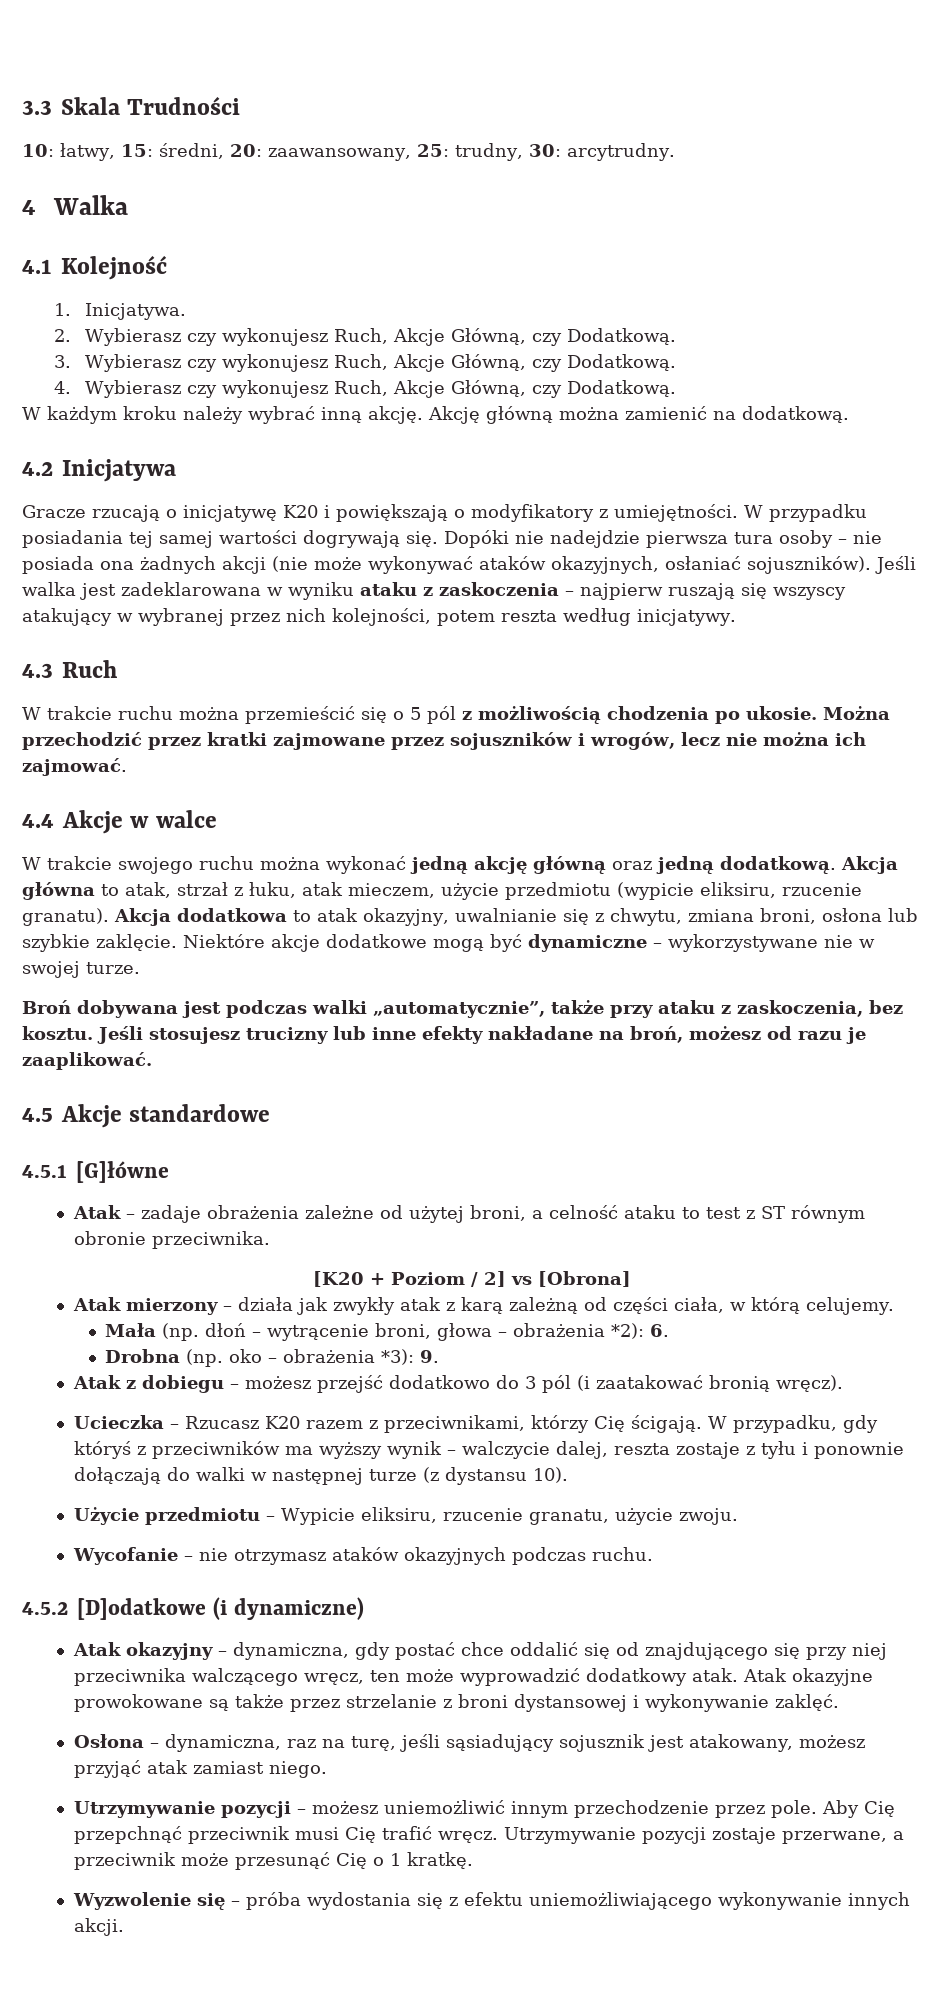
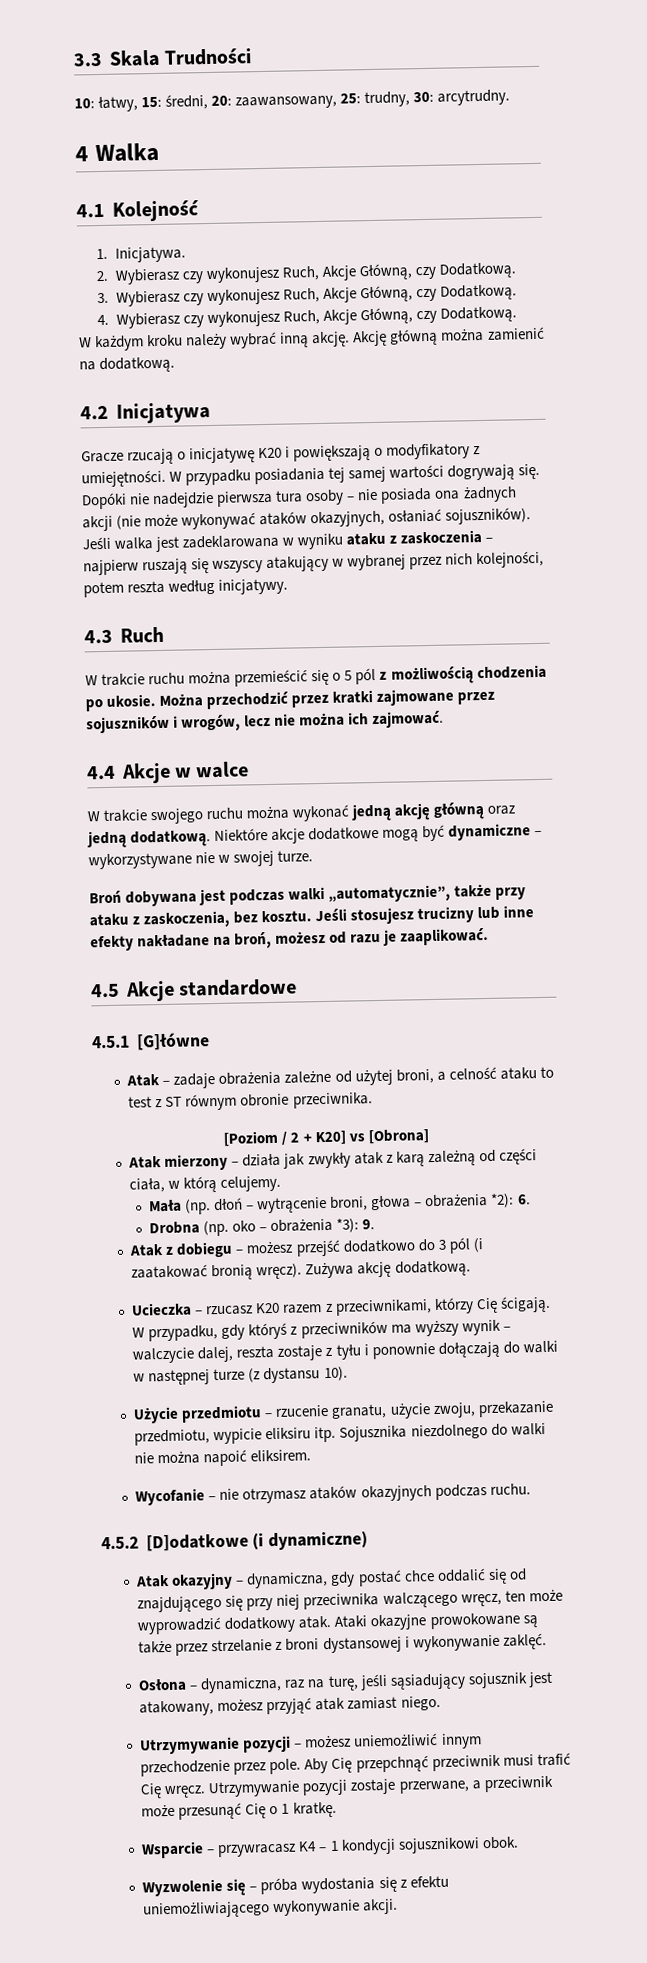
- Akcja główna to atak, strzał z łuku, atak mieczem, użycie przedmiotu (wypicie eliksiru, rzucenie granatu). Akcja dodatkowa to atak okazyjny, uwalnianie się z chwytu, zmiana broni, osłona lub szybkie zaklęcie.
- [K20 + Poziom / 2] vs [Obrona]
+ [Poziom / 2 + K20] vs [Obrona]
+ Zużywa akcję dodatkową.
- Ucieczka – Rzucasz K20 razem z przeciwnikami, którzy Cię ścigają.
+ Ucieczka – rzucasz K20 razem z przeciwnikami, którzy Cię ścigają.
- Użycie przedmiotu – Wypicie eliksiru, rzucenie granatu, użycie zwoju.
+ Użycie przedmiotu – rzucenie granatu, użycie zwoju, przekazanie przedmiotu, wypicie eliksiru itp. Sojusznika niezdolnego do walki nie można napoić eliksirem.
- Atak okazyjne prowokowane są także przez strzelanie z broni dystansowej i wykonywanie zaklęć.
+ Ataki okazyjne prowokowane są także przez strzelanie z broni dystansowej i wykonywanie zaklęć.
- Aby Cię przepchnąć przeciwnik musi Cię trafić wręcz.
+ Aby Cię przepchnąć przeciwnik musi trafić Cię wręcz.
+ Wsparcie – przywracasz K4 – 1 kondycji sojusznikowi obok.
- Wyzwolenie się – próba wydostania się z efektu uniemożliwiającego wykonywanie innych akcji.
+ Wyzwolenie się – próba wydostania się z efektu uniemożliwiającego wykonywanie akcji.

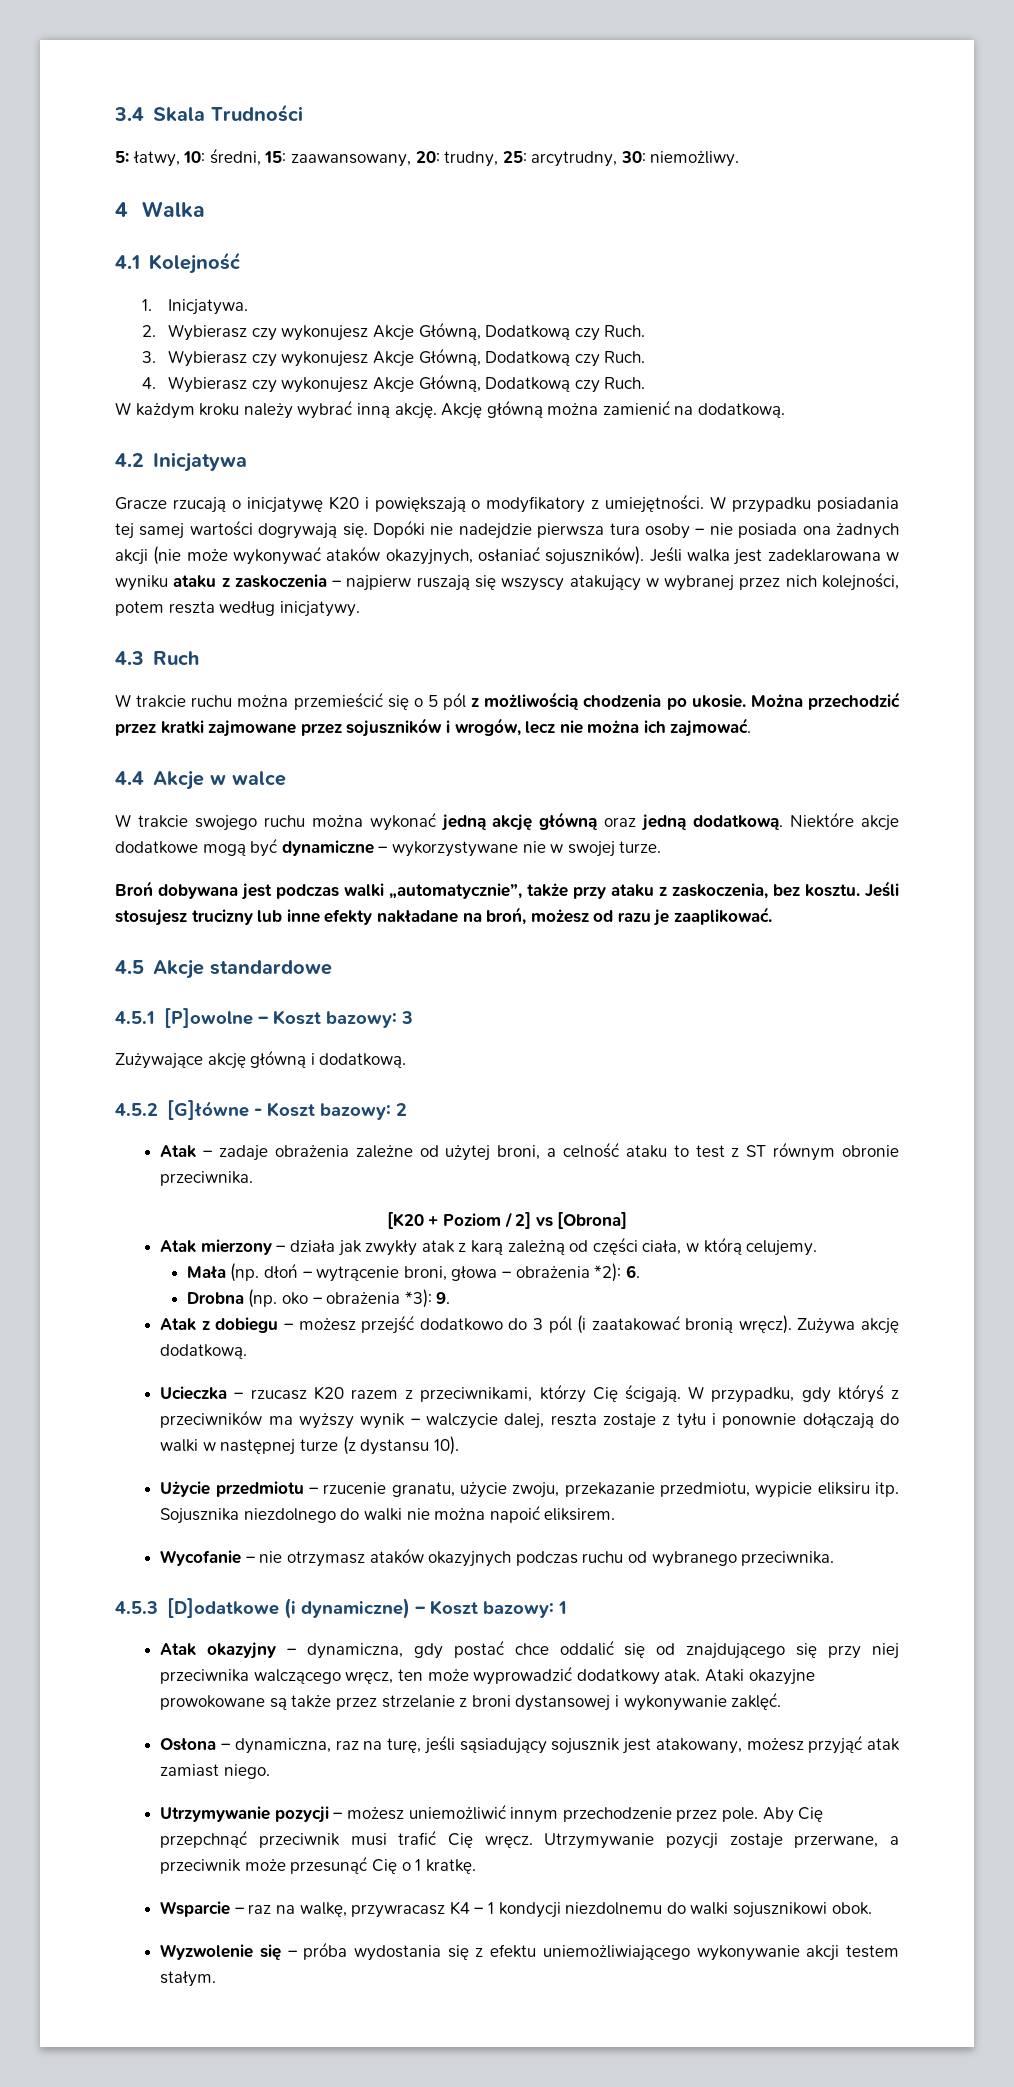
- 3.3 Skala Trudności
+ 3.4 Skala Trudności
- 10: łatwy, 15: średni, 20: zaawansowany, 25: trudny, 30: arcytrudny.
+ 5: łatwy, 10: średni, 15: zaawansowany, 20: trudny, 25: arcytrudny, 30: niemożliwy.
- 2. Wybierasz czy wykonujesz Ruch, Akcje Główną, czy Dodatkową.
+ 2. Wybierasz czy wykonujesz Akcje Główną, Dodatkową czy Ruch.
- 3. Wybierasz czy wykonujesz Ruch, Akcje Główną, czy Dodatkową.
+ 3. Wybierasz czy wykonujesz Akcje Główną, Dodatkową czy Ruch.
- 4. Wybierasz czy wykonujesz Ruch, Akcje Główną, czy Dodatkową.
+ 4. Wybierasz czy wykonujesz Akcje Główną, Dodatkową czy Ruch.
- 4.5.1 [G]łówne
+ 4.5.1 [P]owolne – Koszt bazowy: 3
+ Zużywające akcję główną i dodatkową.
+ 4.5.2 [G]łówne - Koszt bazowy: 2
- [Poziom / 2 + K20] vs [Obrona]
+ [K20 + Poziom / 2] vs [Obrona]
- Wycofanie – nie otrzymasz ataków okazyjnych podczas ruchu.
- 4.5.2 [D]odatkowe (i dynamiczne)
+ Wycofanie – nie otrzymasz ataków okazyjnych podczas ruchu od wybranego przeciwnika.
+ 4.5.3 [D]odatkowe (i dynamiczne) – Koszt bazowy: 1
- Wsparcie – przywracasz K4 – 1 kondycji sojusznikowi obok.
+ Wsparcie – raz na walkę, przywracasz K4 – 1 kondycji niezdolnemu do walki sojusznikowi obok.
- Wyzwolenie się – próba wydostania się z efektu uniemożliwiającego wykonywanie akcji.
+ Wyzwolenie się – próba wydostania się z efektu uniemożliwiającego wykonywanie akcji testem stałym.

